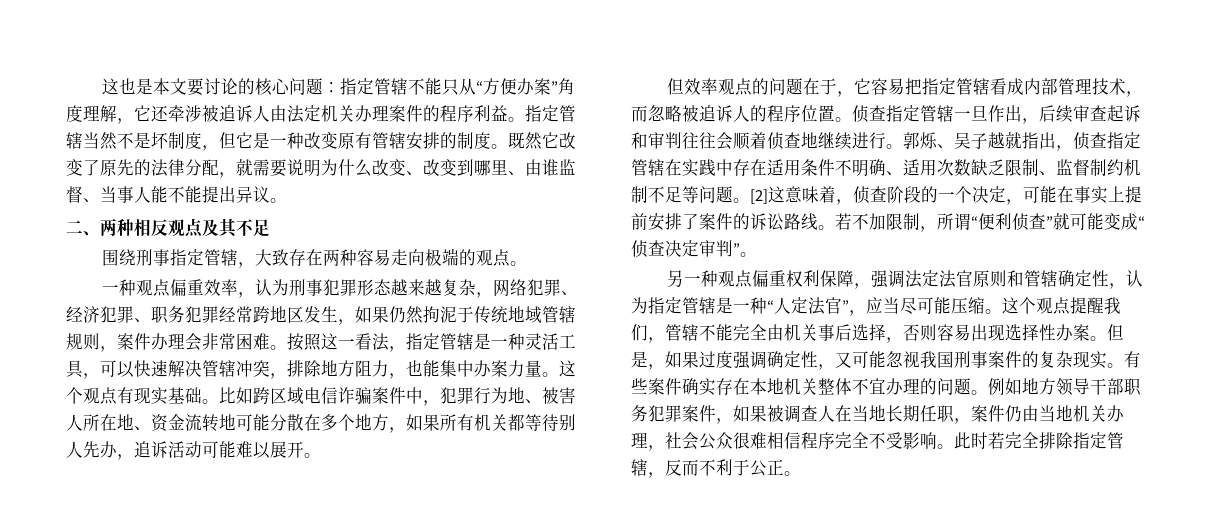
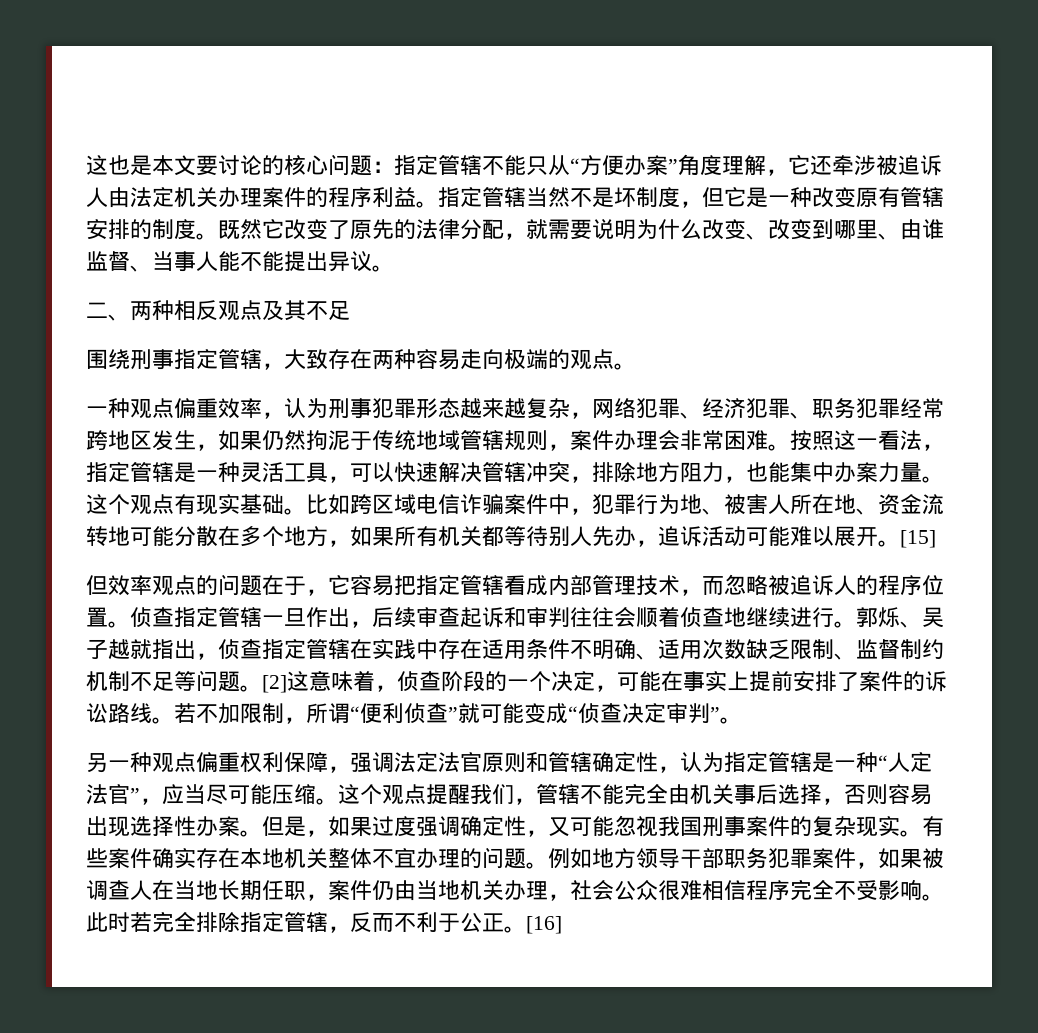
+ [15]
+ [16]

